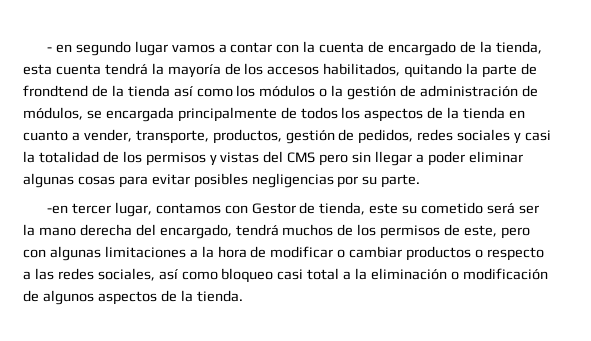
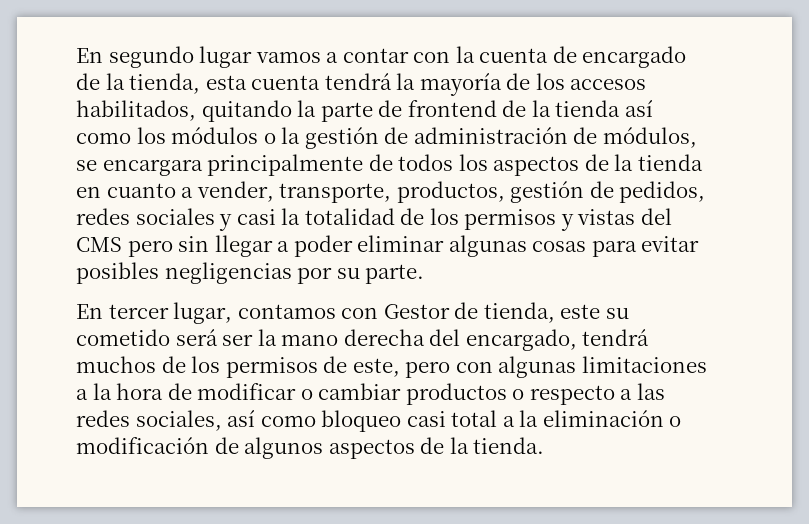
- - en segundo lugar vamos a contar con la cuenta de encargado de la tienda, esta cuenta tendrá la mayoría de los accesos habilitados, quitando la parte de frondtend de la tienda así como los módulos o la gestión de administración de módulos, se encargada principalmente de todos los aspectos de la tienda en cuanto a vender, transporte, productos, gestión de pedidos, redes sociales y casi la totalidad de los permisos y vistas del CMS pero sin llegar a poder eliminar algunas cosas para evitar posibles negligencias por su parte.
+ En segundo lugar vamos a contar con la cuenta de encargado de la tienda, esta cuenta tendrá la mayoría de los accesos habilitados, quitando la parte de frontend de la tienda así como los módulos o la gestión de administración de módulos, se encargara principalmente de todos los aspectos de la tienda en cuanto a vender, transporte, productos, gestión de pedidos, redes sociales y casi la totalidad de los permisos y vistas del CMS pero sin llegar a poder eliminar algunas cosas para evitar posibles negligencias por su parte.
- -en tercer lugar, contamos con Gestor de tienda, este su cometido será ser la mano derecha del encargado, tendrá muchos de los permisos de este, pero con algunas limitaciones a la hora de modificar o cambiar productos o respecto a las redes sociales, así como bloqueo casi total a la eliminación o modificación de algunos aspectos de la tienda.
+ En tercer lugar, contamos con Gestor de tienda, este su cometido será ser la mano derecha del encargado, tendrá muchos de los permisos de este, pero con algunas limitaciones a la hora de modificar o cambiar productos o respecto a las redes sociales, así como bloqueo casi total a la eliminación o modificación de algunos aspectos de la tienda.

